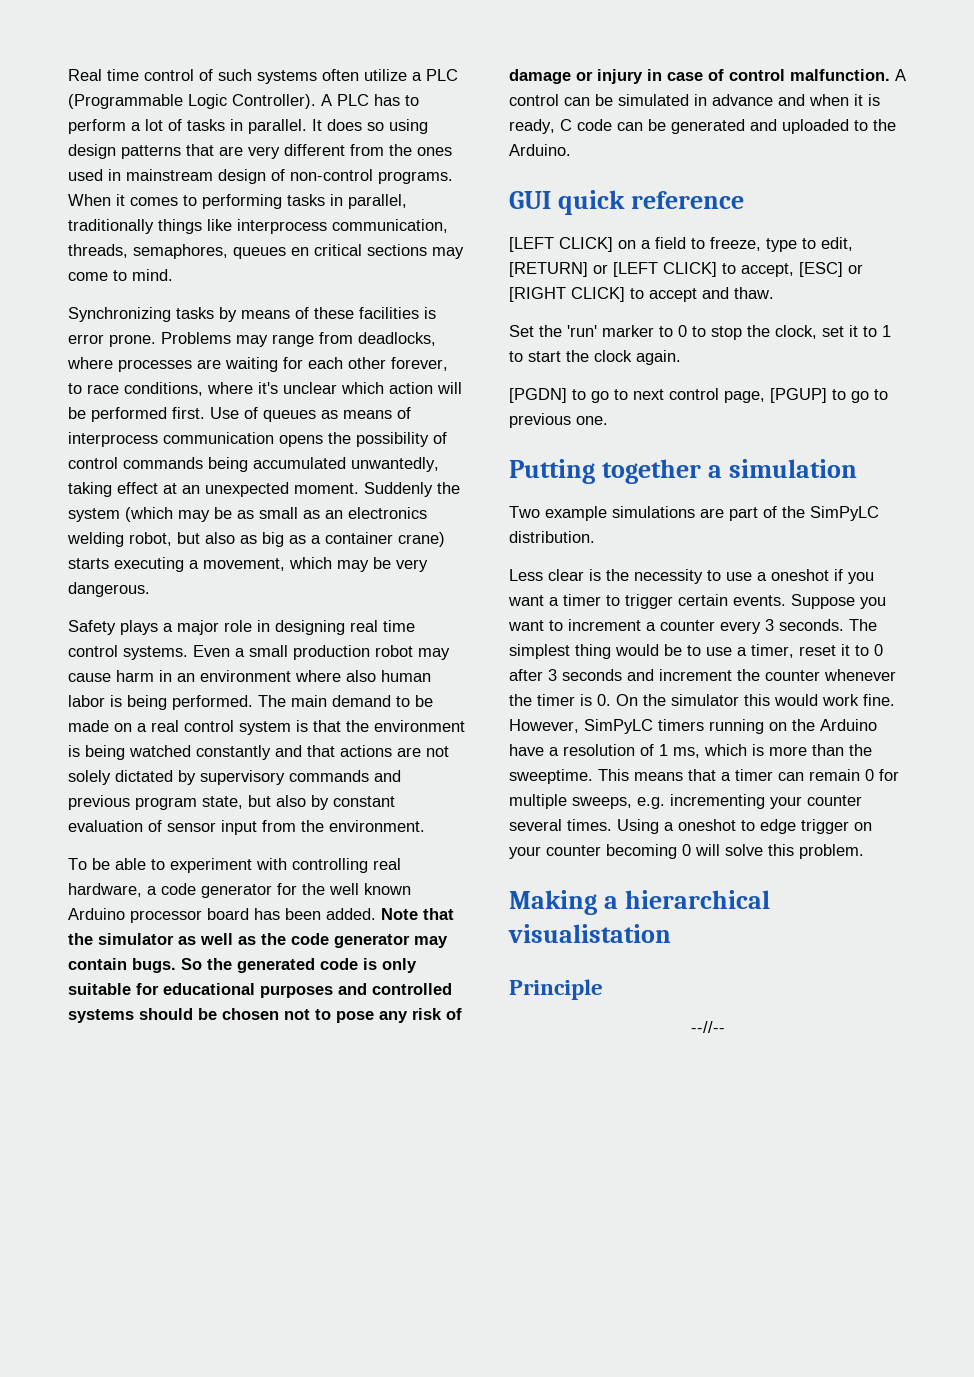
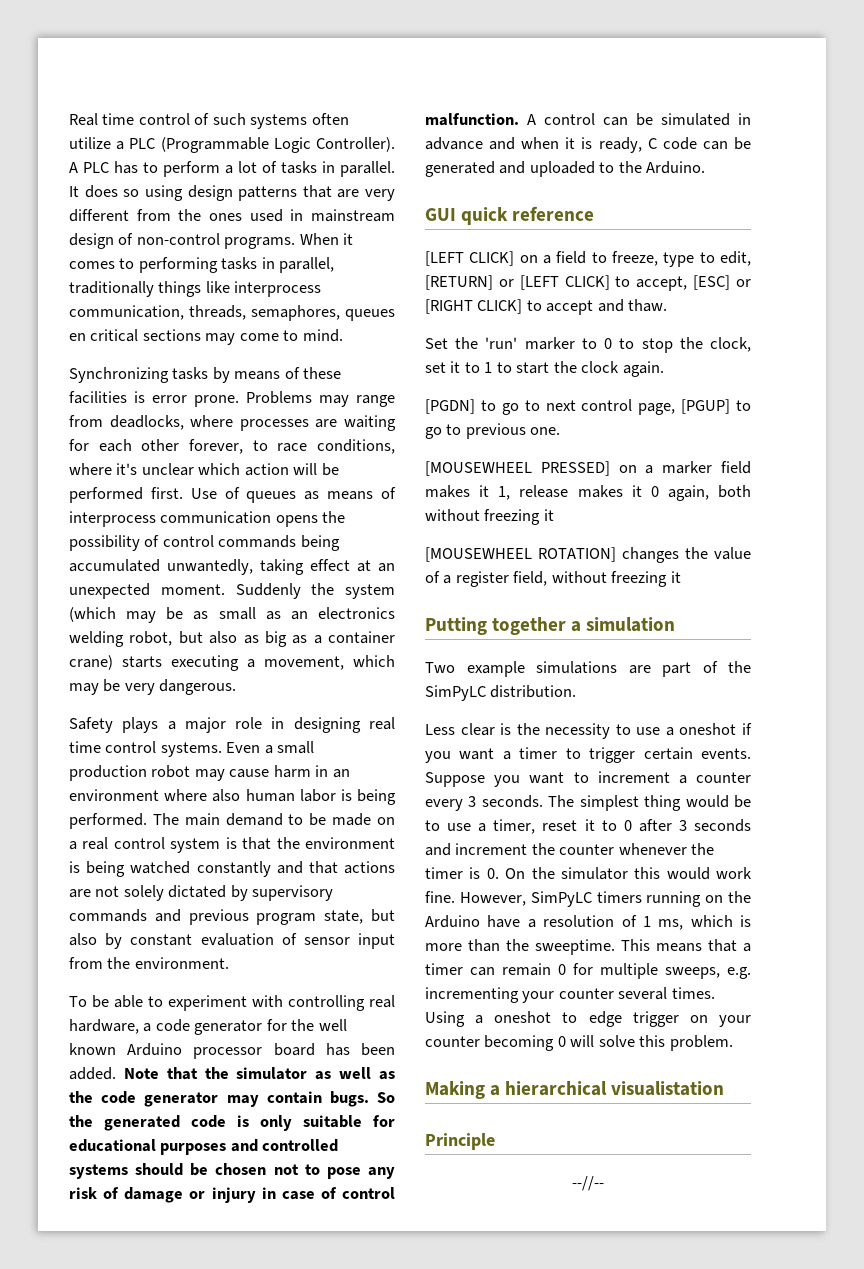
+ [MOUSEWHEEL PRESSED] on a marker field makes it 1, release makes it 0 again, both without freezing it
+ [MOUSEWHEEL ROTATION] changes the value of a register field, without freezing it

